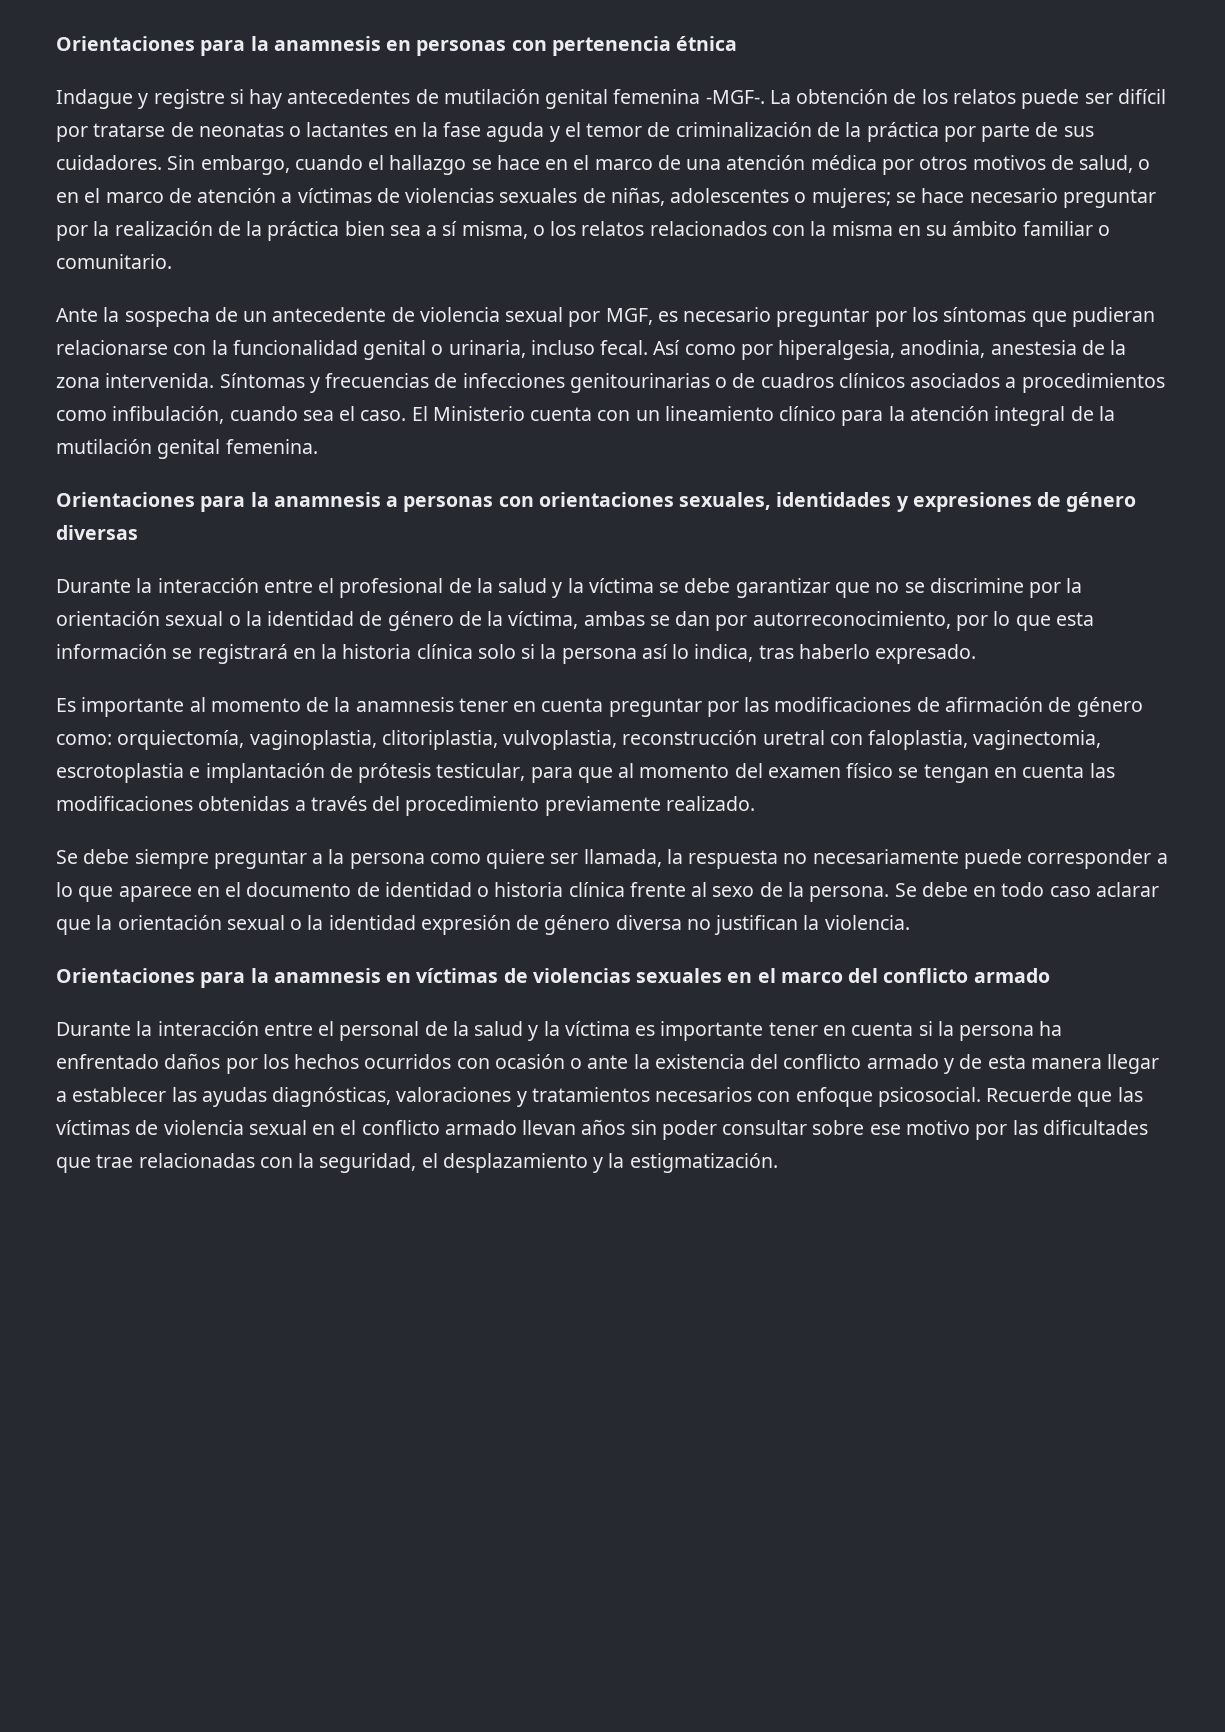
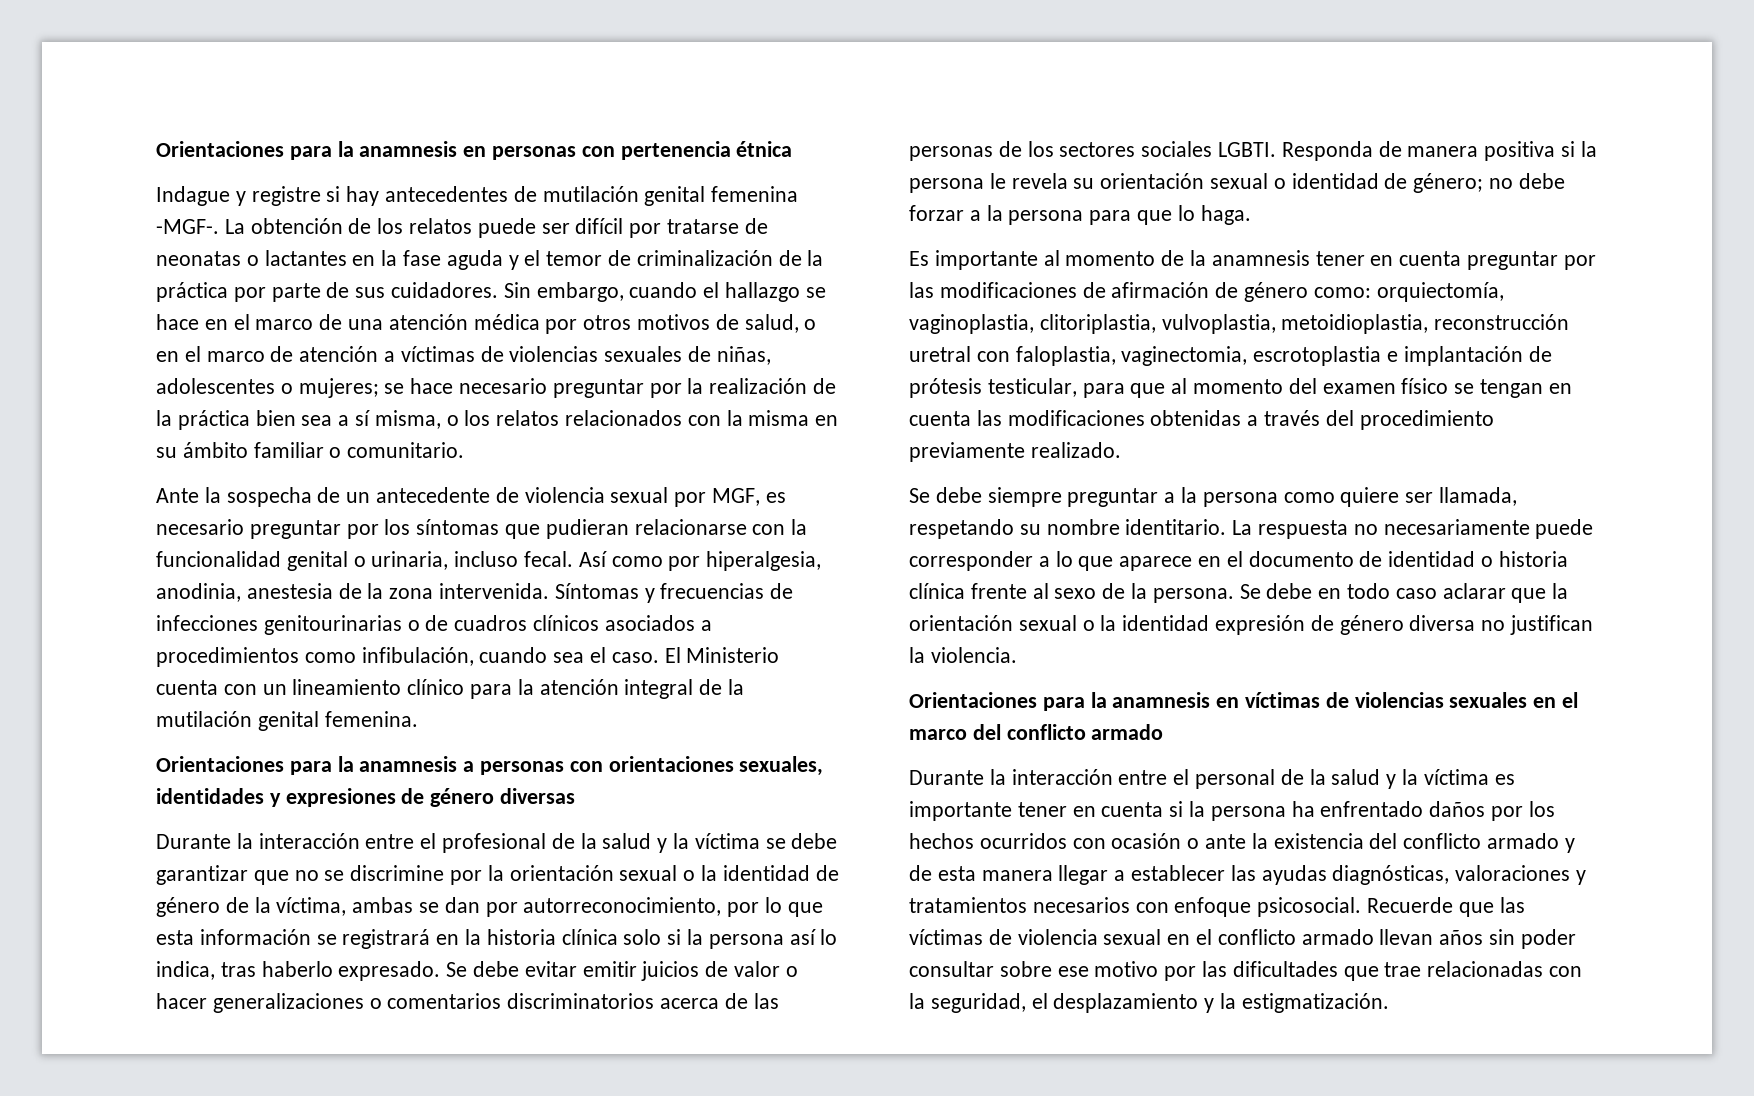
+ Se debe evitar emitir juicios de valor o hacer generalizaciones o comentarios discriminatorios acerca de las personas de los sectores sociales LGBTI. Responda de manera positiva si la persona le revela su orientación sexual o identidad de género; no debe forzar a la persona para que lo haga.
- Es importante al momento de la anamnesis tener en cuenta preguntar por las modificaciones de afirmación de género como: orquiectomía, vaginoplastia, clitoriplastia, vulvoplastia, reconstrucción uretral con faloplastia, vaginectomia, escrotoplastia e implantación de prótesis testicular, para que al momento del examen físico se tengan en cuenta las modificaciones obtenidas a través del procedimiento previamente realizado.
+ Es importante al momento de la anamnesis tener en cuenta preguntar por las modificaciones de afirmación de género como: orquiectomía, vaginoplastia, clitoriplastia, vulvoplastia, metoidioplastia, reconstrucción uretral con faloplastia, vaginectomia, escrotoplastia e implantación de prótesis testicular, para que al momento del examen físico se tengan en cuenta las modificaciones obtenidas a través del procedimiento previamente realizado.
- Se debe siempre preguntar a la persona como quiere ser llamada, la respuesta no necesariamente puede corresponder a lo que aparece en el documento de identidad o historia clínica frente al sexo de la persona.
+ Se debe siempre preguntar a la persona como quiere ser llamada, respetando su nombre identitario. La respuesta no necesariamente puede corresponder a lo que aparece en el documento de identidad o historia clínica frente al sexo de la persona.

